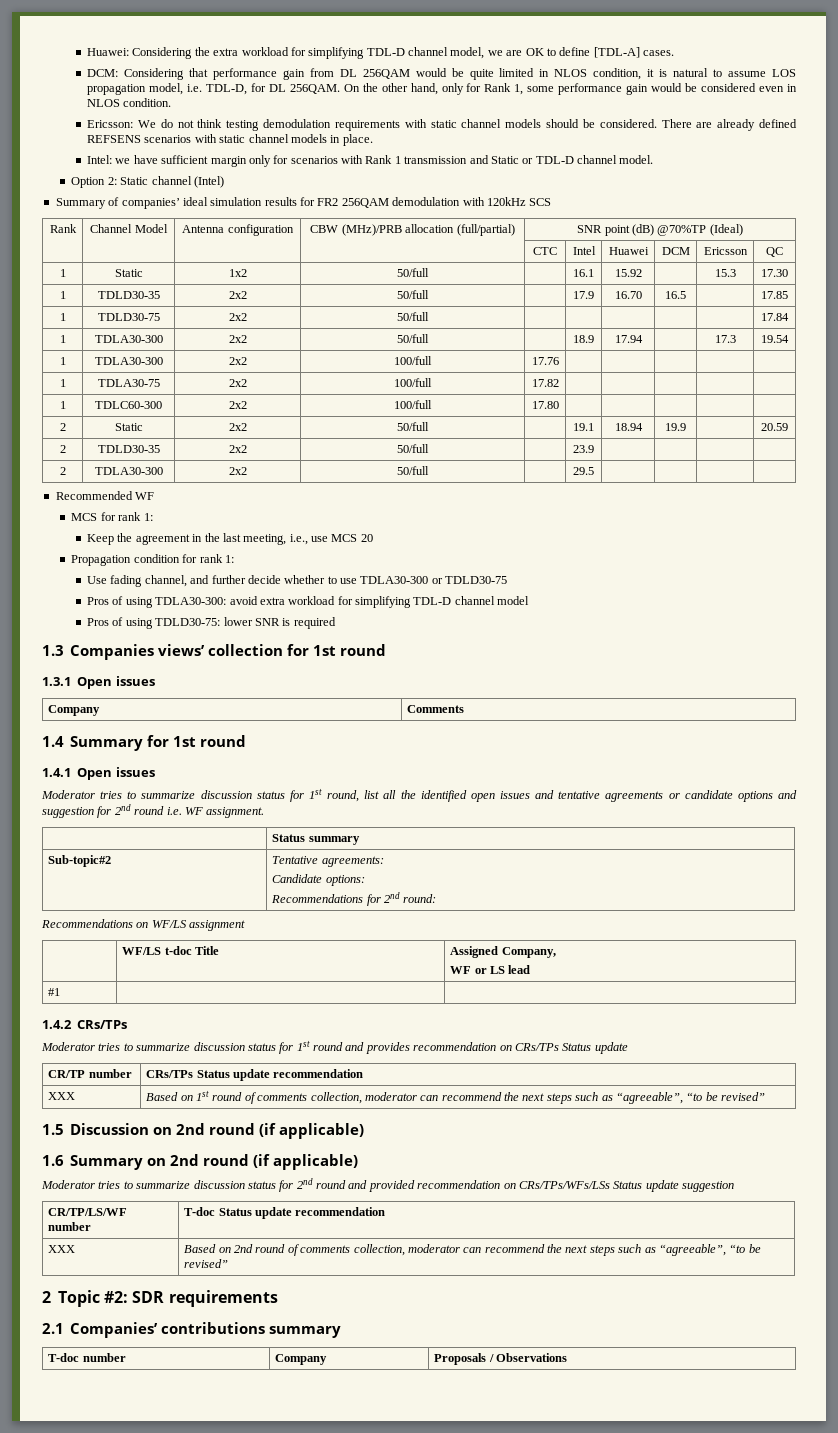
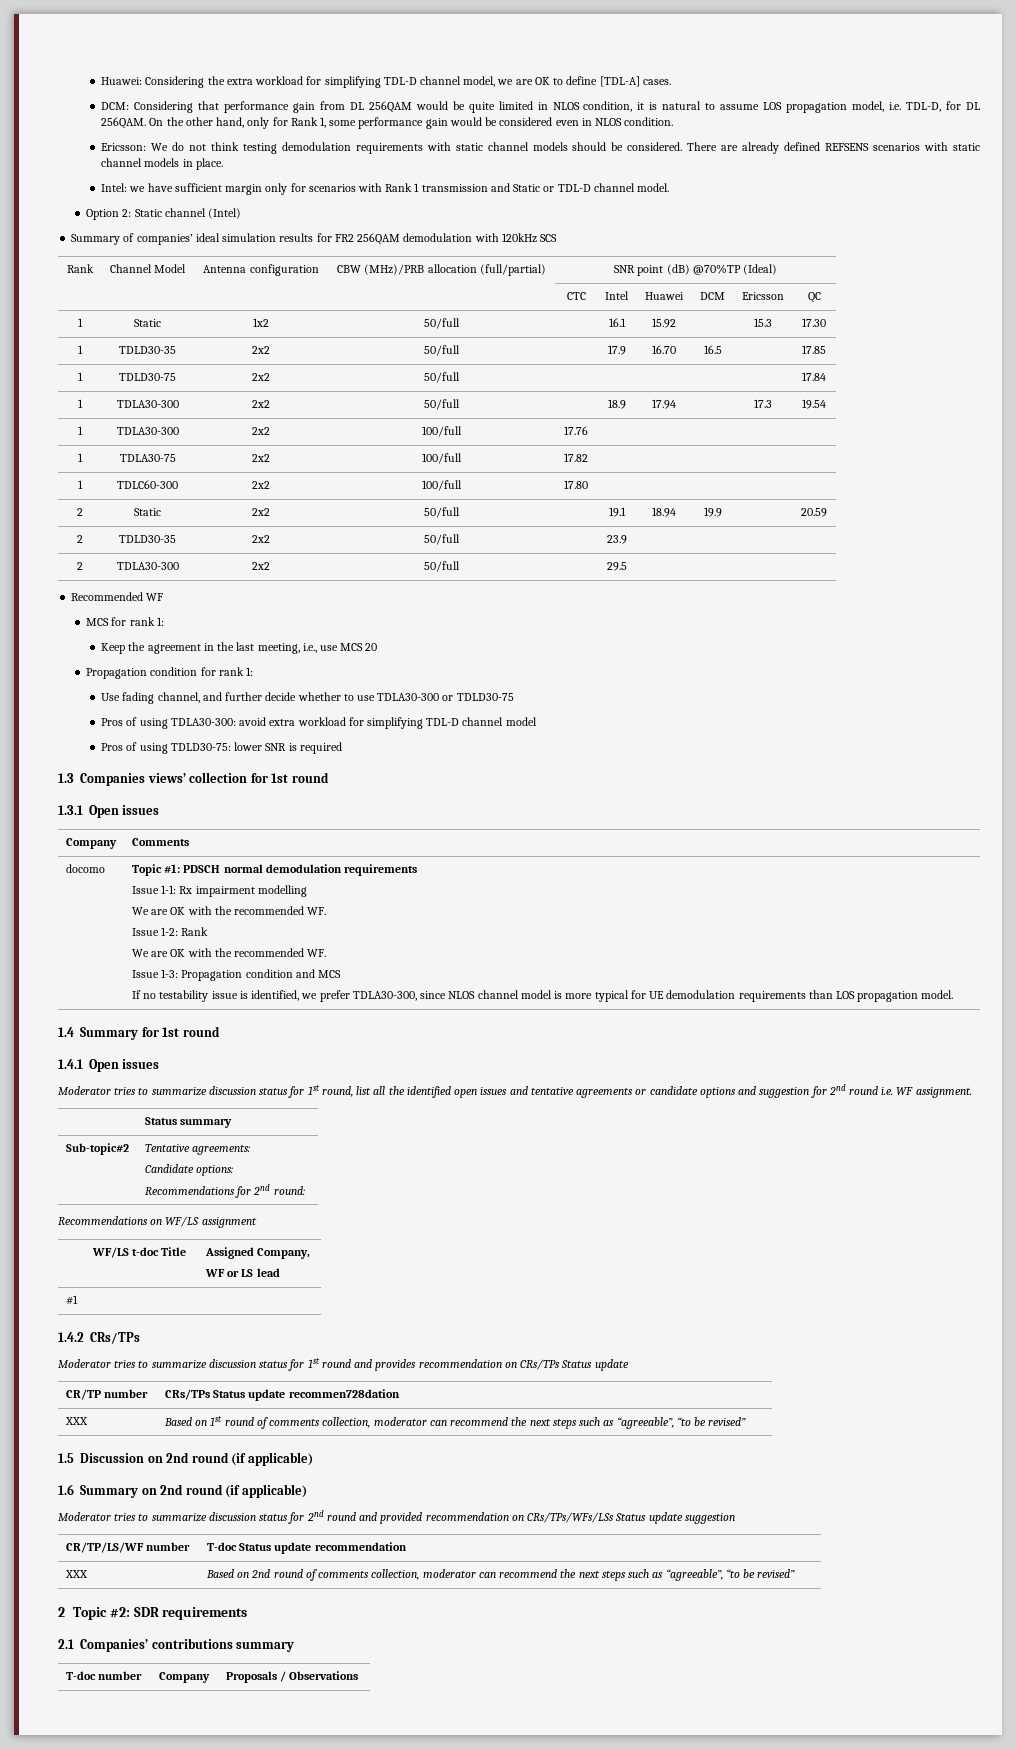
+ docomo | Topic #1: PDSCH normal demodulation requirements
+ Issue 1-1: Rx impairment modelling
+ We are OK with the recommended WF.
+ Issue 1-2: Rank
+ We are OK with the recommended WF.
+ Issue 1-3: Propagation condition and MCS
+ If no testability issue is identified, we prefer TDLA30-300, since NLOS channel model is more typical for UE demodulation requirements than LOS propagation model.
- CR/TP number | CRs/TPs Status update recommendation
+ CR/TP number | CRs/TPs Status update recommen728dation

